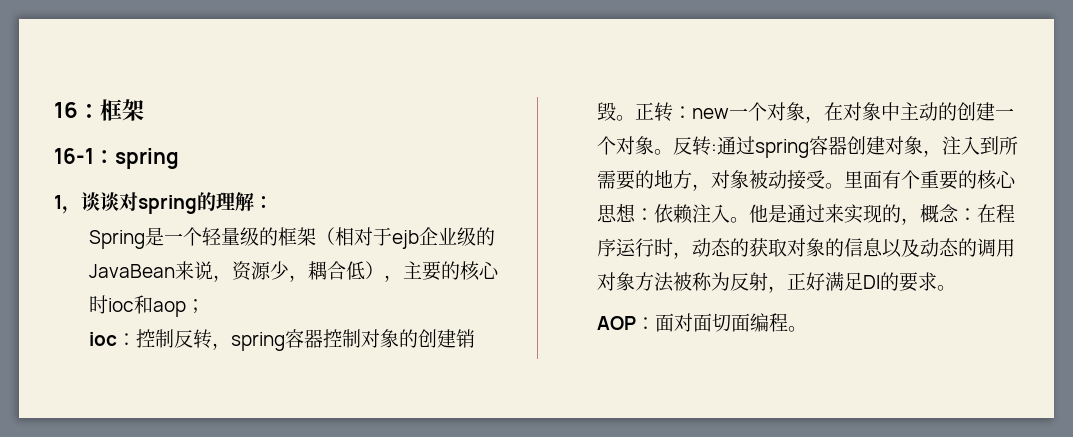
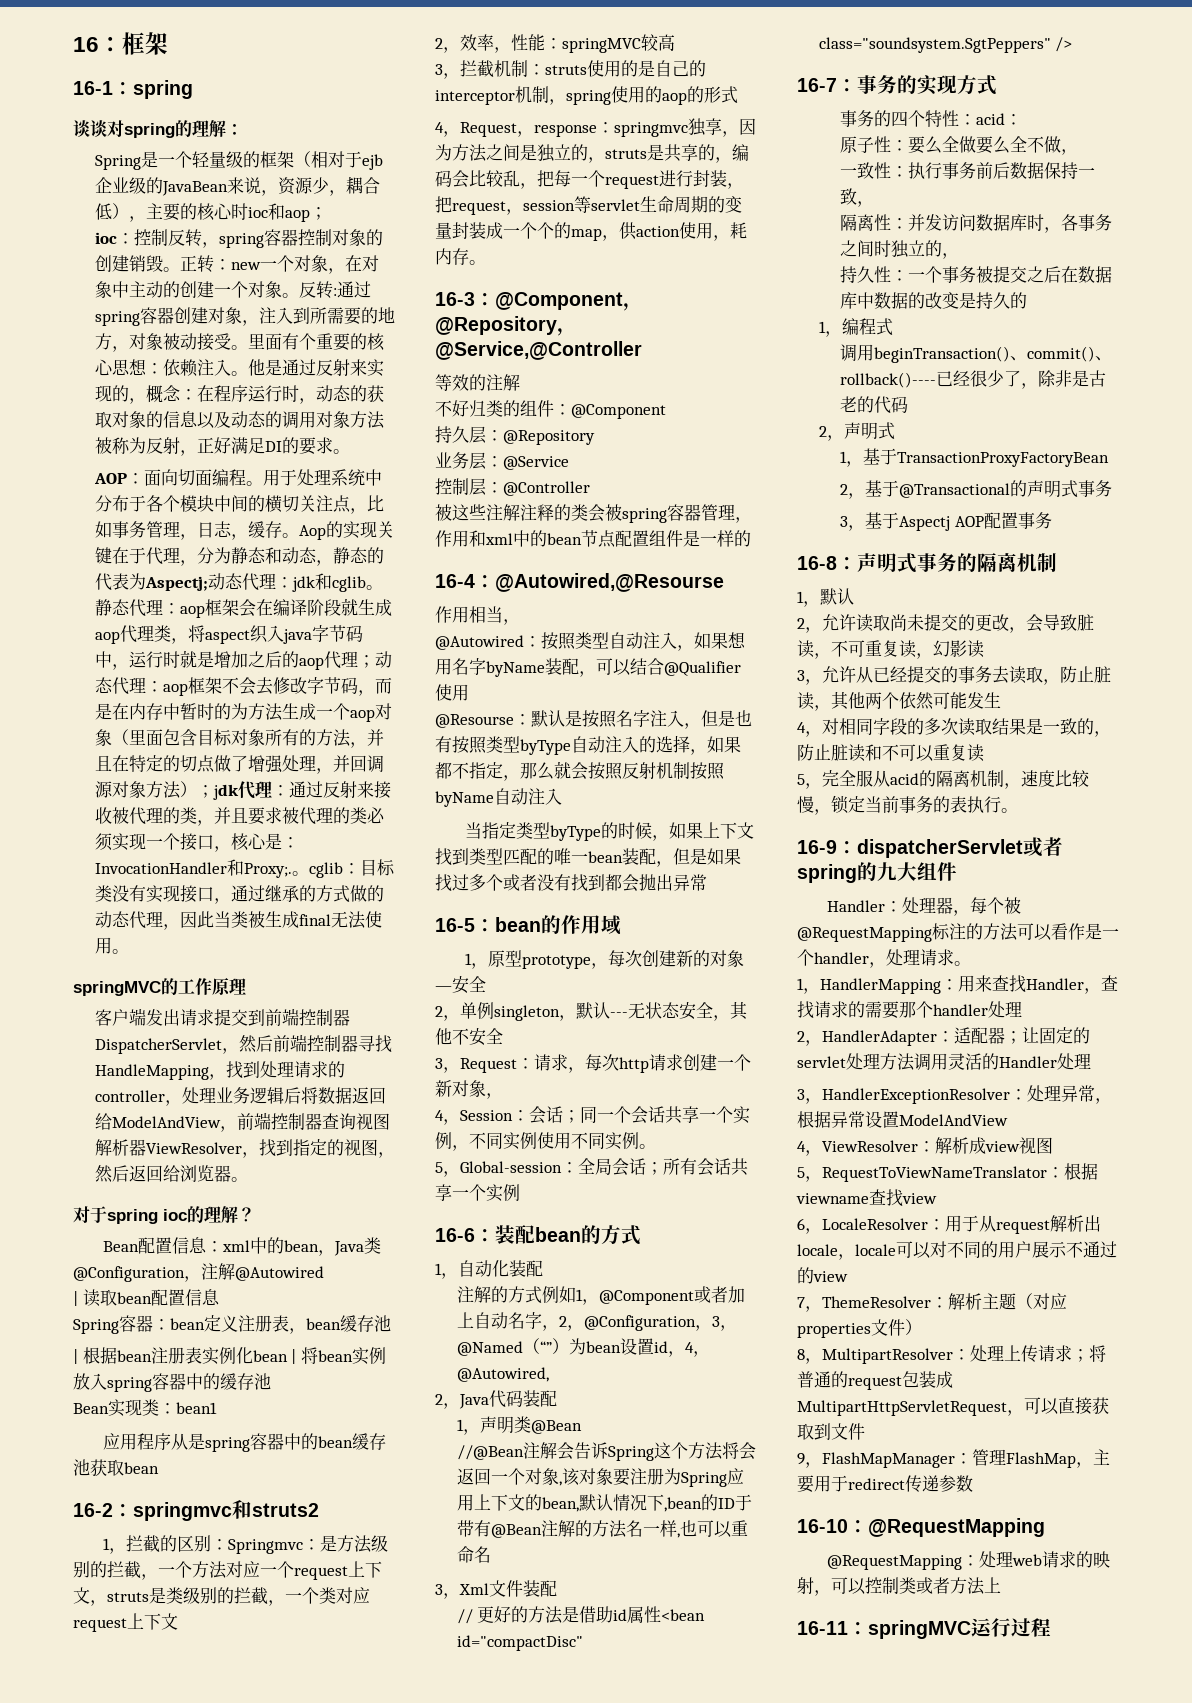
- 1，谈谈对spring的理解：
+ 谈谈对spring的理解：
- 他是通过来实现的，概念：在程序运行时，动态的获取对象的信息以及动态的调用对象方法被称为反射，正好满足DI的要求。
+ 他是通过反射来实现的，概念：在程序运行时，动态的获取对象的信息以及动态的调用对象方法被称为反射，正好满足DI的要求。
- AOP：面对面切面编程。
+ AOP：面向切面编程。
+ 用于处理系统中分布于各个模块中间的横切关注点，比如事务管理，日志，缓存。Aop的实现关键在于代理，分为静态和动态，静态的代表为Aspectj;动态代理：jdk和cglib。静态代理：aop框架会在编译阶段就生成aop代理类，将aspect织入java字节码中，运行时就是增加之后的aop代理；动态代理：aop框架不会去修改字节码，而是在内存中暂时的为方法生成一个aop对象（里面包含目标对象所有的方法，并且在特定的切点做了增强处理，并回调源对象方法）；jdk代理：通过反射来接收被代理的类，并且要求被代理的类必须实现一个接口，核心是：InvocationHandler和Proxy;.。cglib：目标类没有实现接口，通过继承的方式做的动态代理，因此当类被生成final无法使用。
+ springMVC的工作原理
+ 客户端发出请求提交到前端控制器DispatcherServlet，然后前端控制器寻找HandleMapping，找到处理请求的controller，处理业务逻辑后将数据返回给ModelAndView，前端控制器查询视图解析器ViewResolver，找到指定的视图，然后返回给浏览器。
+ 对于spring ioc的理解？
+ Bean配置信息：xml中的bean，Java类@Configuration，注解@Autowired
+ | 读取bean配置信息
+ Spring容器：bean定义注册表，bean缓存池
+ | 根据bean注册表实例化bean | 将bean实例放入spring容器中的缓存池
+ Bean实现类：bean1
+ 应用程序从是spring容器中的bean缓存池获取bean
+ 16-2：springmvc和struts2
+ 1，拦截的区别：Springmvc：是方法级别的拦截，一个方法对应一个request上下文，struts是类级别的拦截，一个类对应request上下文
+ 2，效率，性能：springMVC较高
+ 3，拦截机制：struts使用的是自己的interceptor机制，spring使用的aop的形式
+ 4，Request，response：springmvc独享，因为方法之间是独立的，struts是共享的，编码会比较乱，把每一个request进行封装，把request，session等servlet生命周期的变量封装成一个个的map，供action使用，耗内存。
+ 16-3：@Component，@Repository，@Service,@Controller
+ 等效的注解
+ 不好归类的组件：@Component
+ 持久层：@Repository
+ 业务层：@Service
+ 控制层：@Controller
+ 被这些注解注释的类会被spring容器管理，作用和xml中的bean节点配置组件是一样的
+ 16-4：@Autowired,@Resourse
+ 作用相当，
+ @Autowired：按照类型自动注入，如果想用名字byName装配，可以结合@Qualifier使用
+ @Resourse：默认是按照名字注入，但是也有按照类型byType自动注入的选择，如果都不指定，那么就会按照反射机制按照byName自动注入
+ 当指定类型byType的时候，如果上下文找到类型匹配的唯一bean装配，但是如果找过多个或者没有找到都会抛出异常
+ 16-5：bean的作用域
+ 1，原型prototype，每次创建新的对象—安全
+ 2，单例singleton，默认---无状态安全，其他不安全
+ 3，Request：请求，每次http请求创建一个新对象，
+ 4，Session：会话；同一个会话共享一个实例，不同实例使用不同实例。
+ 5，Global-session：全局会话；所有会话共享一个实例
+ 16-6：装配bean的方式
+ 1，自动化装配
+ 注解的方式例如1，@Component或者加上自动名字，2，@Configuration，3，@Named（“”）为bean设置id，4，@Autowired,
+ 2，Java代码装配
+ 1，声明类@Bean
+ //@Bean注解会告诉Spring这个方法将会返回一个对象,该对象要注册为Spring应用上下文的bean,默认情况下,bean的ID于带有@Bean注解的方法名一样,也可以重命名
+ 3，Xml文件装配
+ // 更好的方法是借助id属性<bean id="compactDisc" class="soundsystem.SgtPeppers" />
+ 16-7：事务的实现方式
+ 事务的四个特性：acid：
+ 原子性：要么全做要么全不做，
+ 一致性：执行事务前后数据保持一致，
+ 隔离性：并发访问数据库时，各事务之间时独立的，
+ 持久性：一个事务被提交之后在数据库中数据的改变是持久的
+ 1，编程式
+ 调用beginTransaction()、commit()、rollback()----已经很少了，除非是古老的代码
+ 2，声明式
+ 1，基于TransactionProxyFactoryBean
+ 2，基于@Transactional的声明式事务
+ 3，基于Aspectj AOP配置事务
+ 16-8：声明式事务的隔离机制
+ 1，默认
+ 2，允许读取尚未提交的更改，会导致脏读，不可重复读，幻影读
+ 3，允许从已经提交的事务去读取，防止脏读，其他两个依然可能发生
+ 4，对相同字段的多次读取结果是一致的，防止脏读和不可以重复读
+ 5，完全服从acid的隔离机制，速度比较慢，锁定当前事务的表执行。
+ 16-9：dispatcherServlet或者spring的九大组件
+ Handler：处理器，每个被@RequestMapping标注的方法可以看作是一个handler，处理请求。
+ 1，HandlerMapping：用来查找Handler，查找请求的需要那个handler处理
+ 2，HandlerAdapter：适配器；让固定的servlet处理方法调用灵活的Handler处理
+ 3，HandlerExceptionResolver：处理异常，根据异常设置ModelAndView
+ 4，ViewResolver：解析成view视图
+ 5，RequestToViewNameTranslator：根据viewname查找view
+ 6，LocaleResolver：用于从request解析出locale，locale可以对不同的用户展示不通过的view
+ 7，ThemeResolver：解析主题（对应properties文件）
+ 8，MultipartResolver：处理上传请求；将普通的request包装成MultipartHttpServletRequest，可以直接获取到文件
+ 9，FlashMapManager：管理FlashMap，主要用于redirect传递参数
+ 16-10：@RequestMapping
+ @RequestMapping：处理web请求的映射，可以控制类或者方法上
+ 16-11：springMVC运行过程

